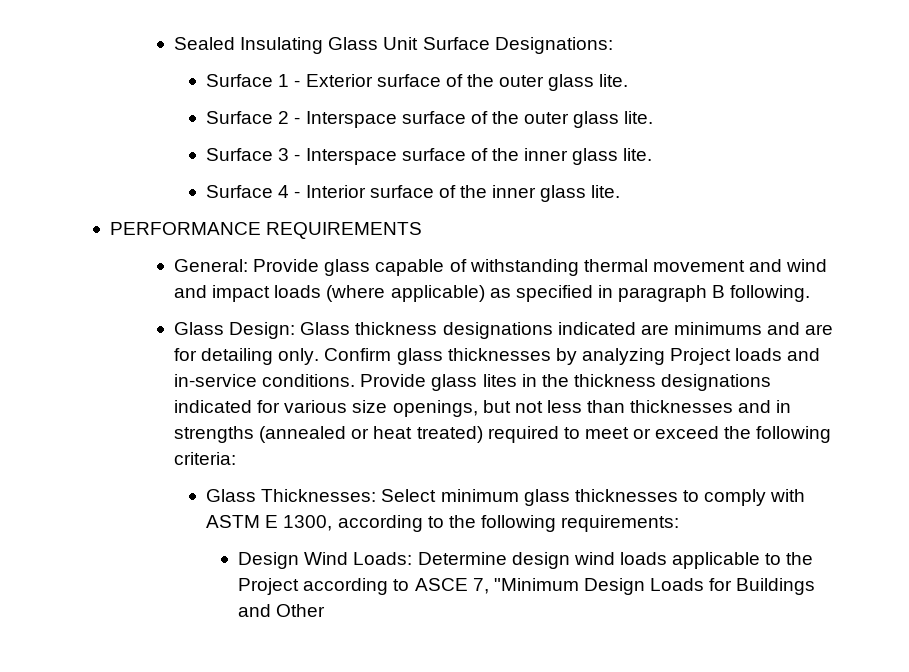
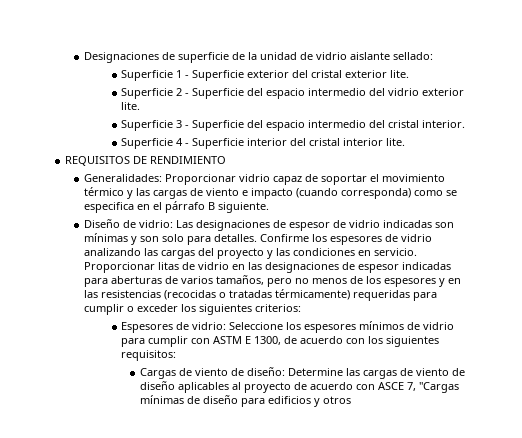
- Sealed Insulating Glass Unit Surface Designations:
- Surface 1 - Exterior surface of the outer glass lite.
- Surface 2 - Interspace surface of the outer glass lite.
- Surface 3 - Interspace surface of the inner glass lite.
- Surface 4 - Interior surface of the inner glass lite.
- PERFORMANCE REQUIREMENTS
- General: Provide glass capable of withstanding thermal movement and wind and impact loads (where applicable) as specified in paragraph B following.
- Glass Design: Glass thickness designations indicated are minimums and are for detailing only. Confirm glass thicknesses by analyzing Project loads and in-service conditions. Provide glass lites in the thickness designations indicated for various size openings, but not less than thicknesses and in strengths (annealed or heat treated) required to meet or exceed the following criteria:
- Glass Thicknesses: Select minimum glass thicknesses to comply with ASTM E 1300, according to the following requirements:
- Design Wind Loads: Determine design wind loads applicable to the Project according to ASCE 7, "Minimum Design Loads for Buildings and Other
+ Designaciones de superficie de la unidad de vidrio aislante sellado:
+ Superficie 1 - Superficie exterior del cristal exterior lite.
+ Superficie 2 - Superficie del espacio intermedio del vidrio exterior lite.
+ Superficie 3 - Superficie del espacio intermedio del cristal interior.
+ Superficie 4 - Superficie interior del cristal interior lite.
+ REQUISITOS DE RENDIMIENTO
+ Generalidades: Proporcionar vidrio capaz de soportar el movimiento térmico y las cargas de viento e impacto (cuando corresponda) como se especifica en el párrafo B siguiente.
+ Diseño de vidrio: Las designaciones de espesor de vidrio indicadas son mínimas y son solo para detalles. Confirme los espesores de vidrio analizando las cargas del proyecto y las condiciones en servicio. Proporcionar litas de vidrio en las designaciones de espesor indicadas para aberturas de varios tamaños, pero no menos de los espesores y en las resistencias (recocidas o tratadas térmicamente) requeridas para cumplir o exceder los siguientes criterios:
+ Espesores de vidrio: Seleccione los espesores mínimos de vidrio para cumplir con ASTM E 1300, de acuerdo con los siguientes requisitos:
+ Cargas de viento de diseño: Determine las cargas de viento de diseño aplicables al proyecto de acuerdo con ASCE 7, "Cargas mínimas de diseño para edificios y otros

